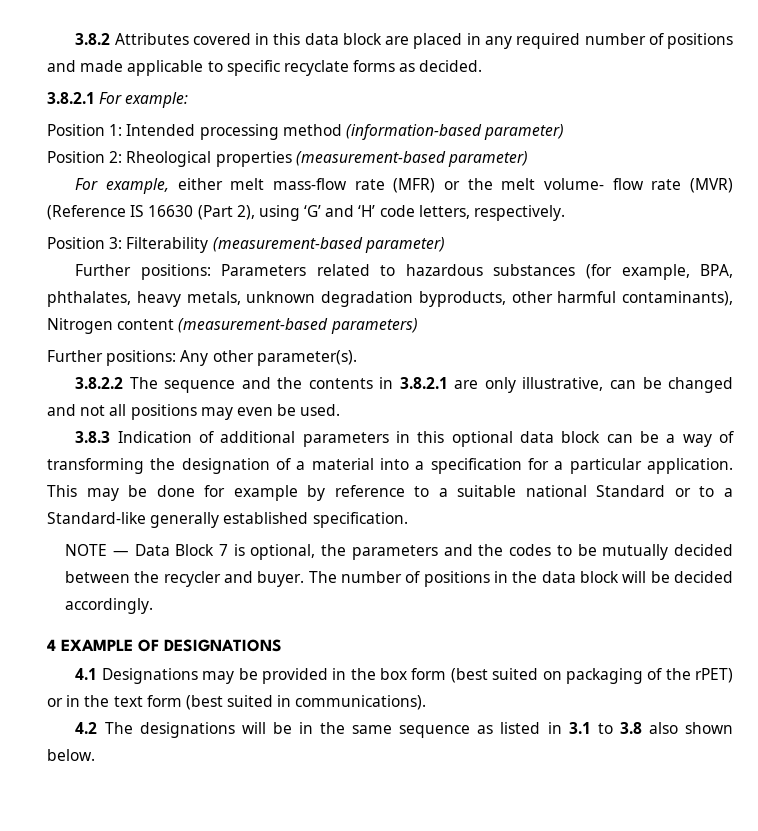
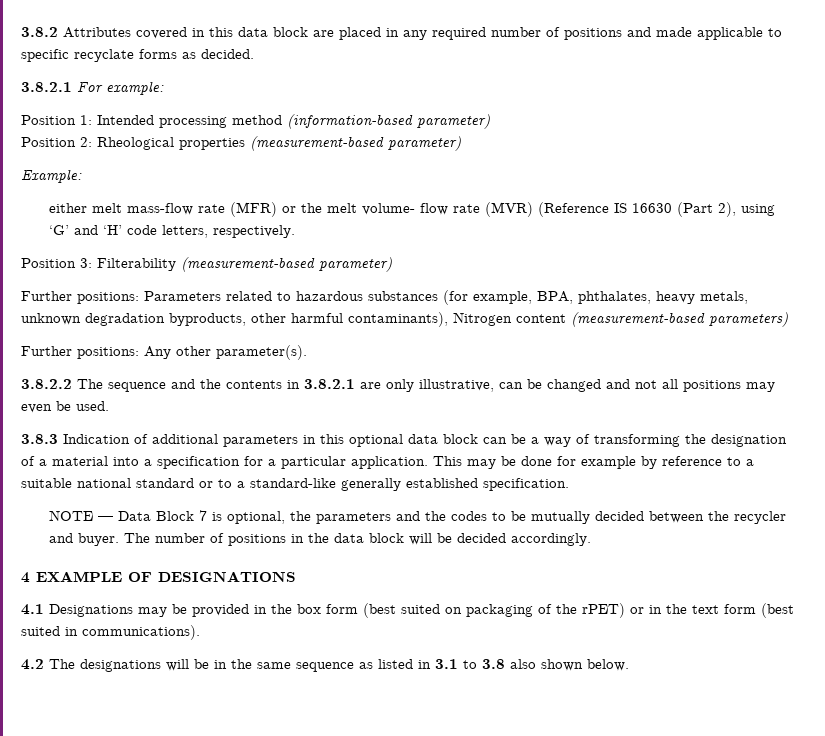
- For example, either melt mass-flow rate (MFR) or the melt volume- flow rate (MVR) (Reference IS 16630 (Part 2), using ‘G’ and ‘H’ code letters, respectively.
+ Example:
+ either melt mass-flow rate (MFR) or the melt volume- flow rate (MVR) (Reference IS 16630 (Part 2), using ‘G’ and ‘H’ code letters, respectively.
- This may be done for example by reference to a suitable national Standard or to a Standard-like generally established specification.
+ This may be done for example by reference to a suitable national standard or to a standard-like generally established specification.

